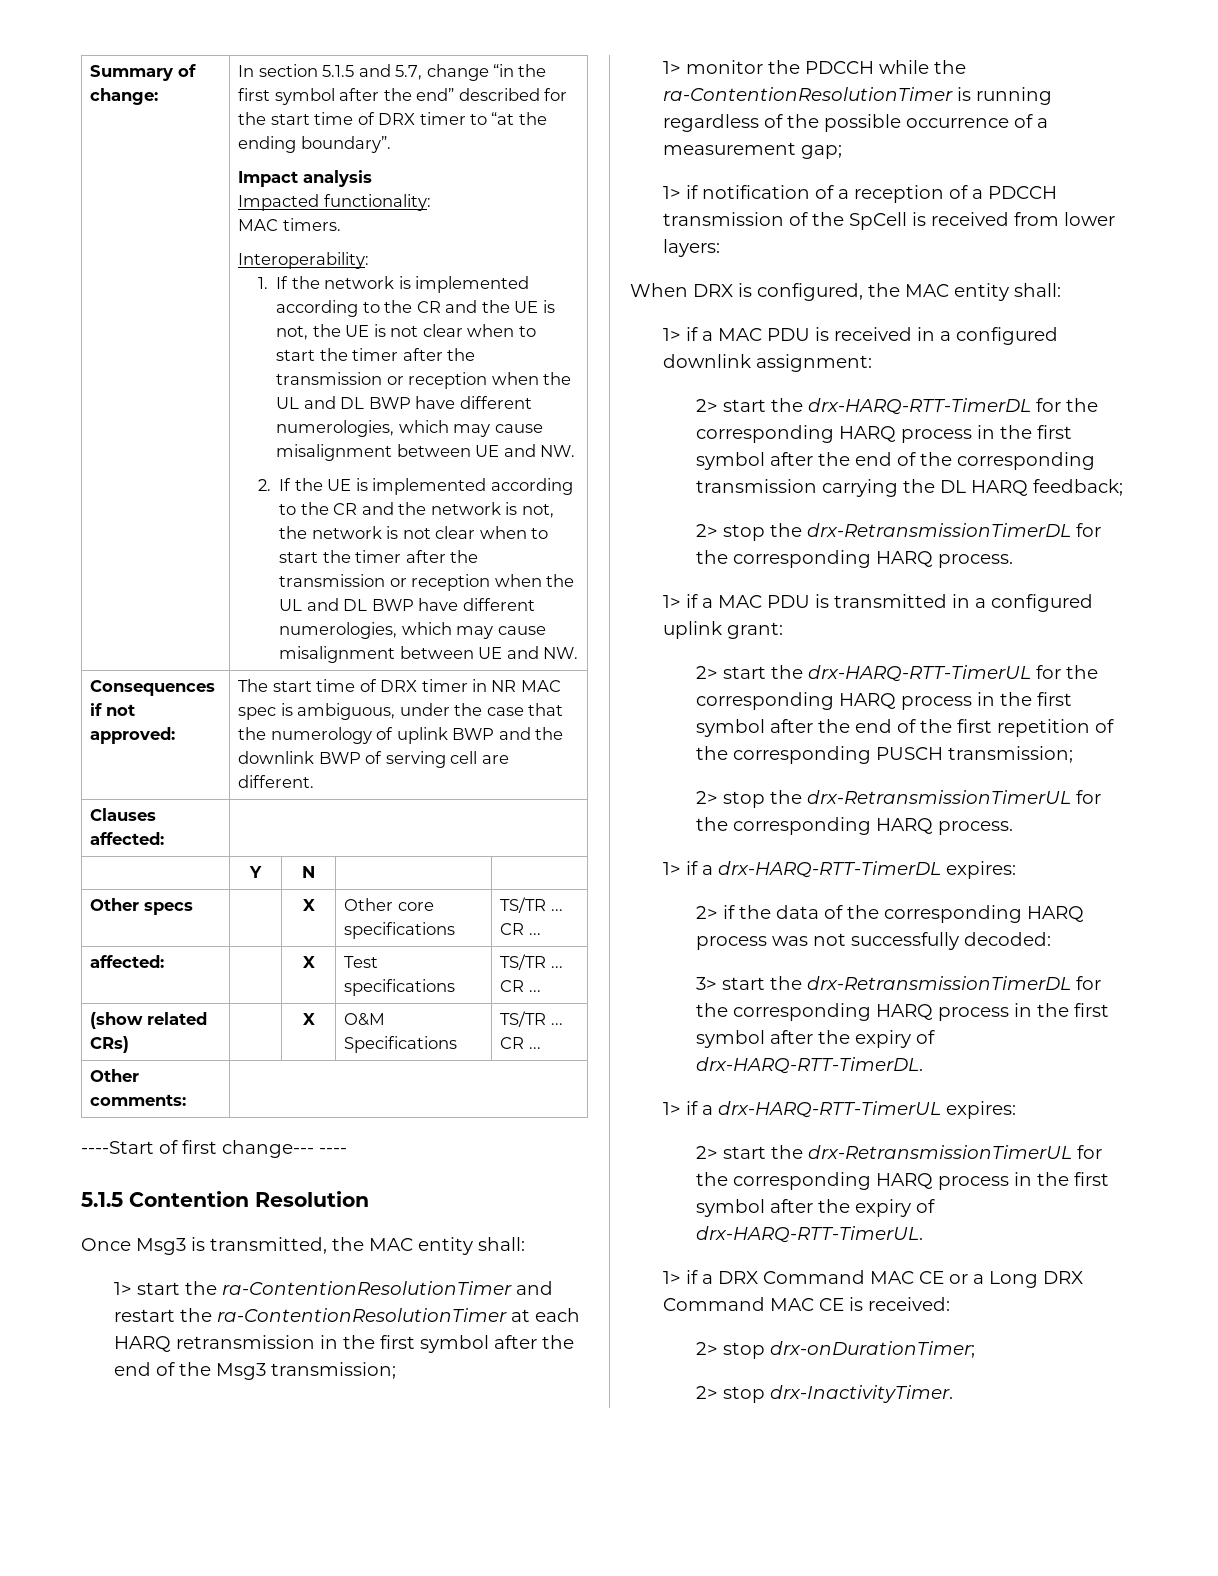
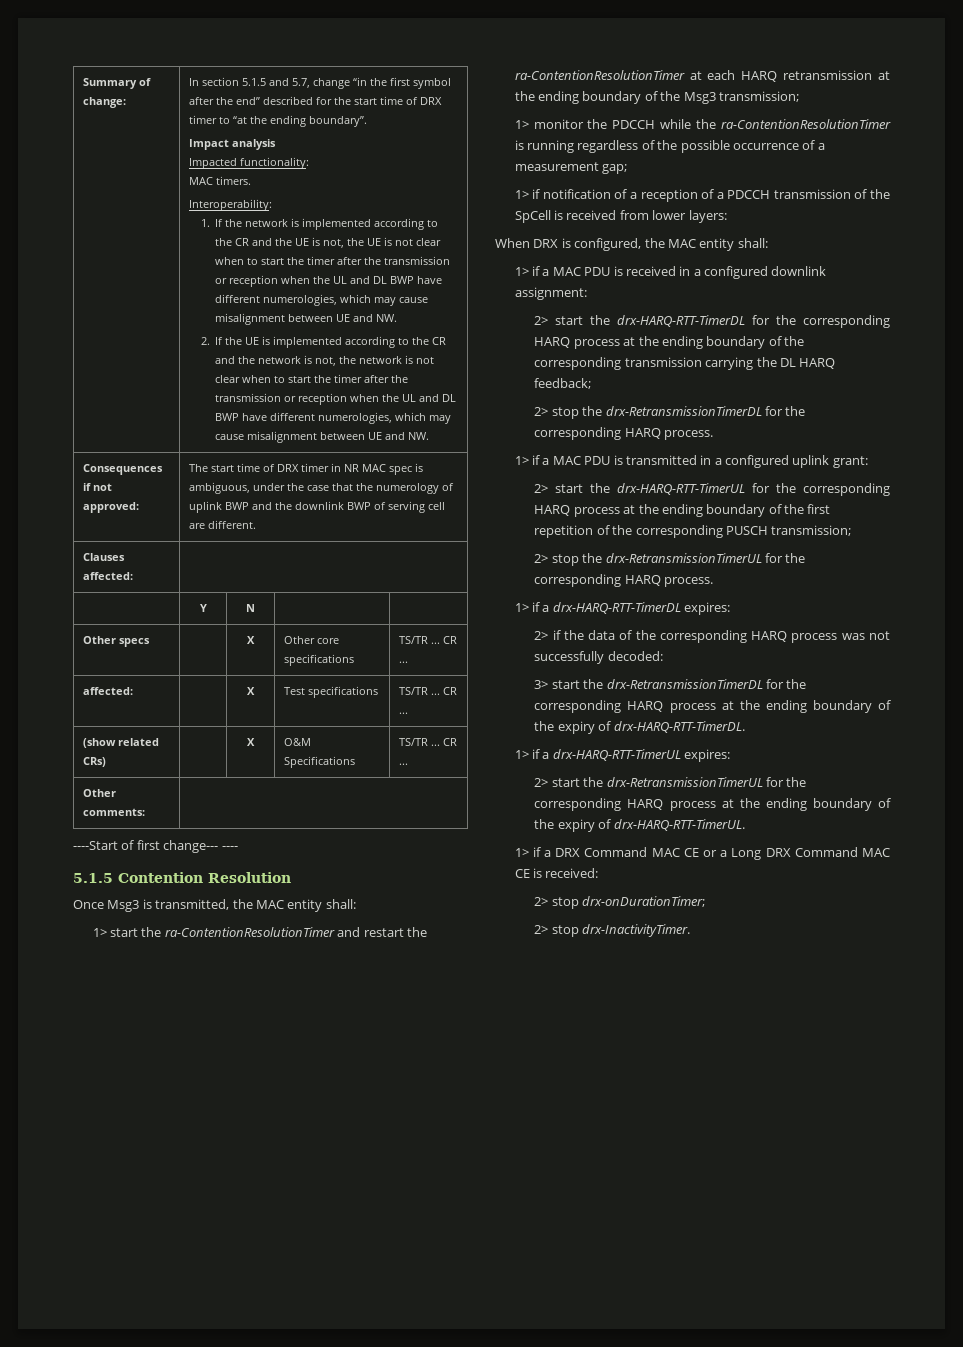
- 1> start the ra-ContentionResolutionTimer and restart the ra-ContentionResolutionTimer at each HARQ retransmission in the first symbol after the end of the Msg3 transmission;
+ 1> start the ra-ContentionResolutionTimer and restart the ra-ContentionResolutionTimer at each HARQ retransmission at the ending boundary of the Msg3 transmission;
- 2> start the drx-HARQ-RTT-TimerDL for the corresponding HARQ process in the first symbol after the end of the corresponding transmission carrying the DL HARQ feedback;
+ 2> start the drx-HARQ-RTT-TimerDL for the corresponding HARQ process at the ending boundary of the corresponding transmission carrying the DL HARQ feedback;
- 2> start the drx-HARQ-RTT-TimerUL for the corresponding HARQ process in the first symbol after the end of the first repetition of the corresponding PUSCH transmission;
+ 2> start the drx-HARQ-RTT-TimerUL for the corresponding HARQ process at the ending boundary of the first repetition of the corresponding PUSCH transmission;
- 3> start the drx-RetransmissionTimerDL for the corresponding HARQ process in the first symbol after the expiry of drx-HARQ-RTT-TimerDL.
+ 3> start the drx-RetransmissionTimerDL for the corresponding HARQ process at the ending boundary of the expiry of drx-HARQ-RTT-TimerDL.
- 2> start the drx-RetransmissionTimerUL for the corresponding HARQ process in the first symbol after the expiry of drx-HARQ-RTT-TimerUL.
+ 2> start the drx-RetransmissionTimerUL for the corresponding HARQ process at the ending boundary of the expiry of drx-HARQ-RTT-TimerUL.

